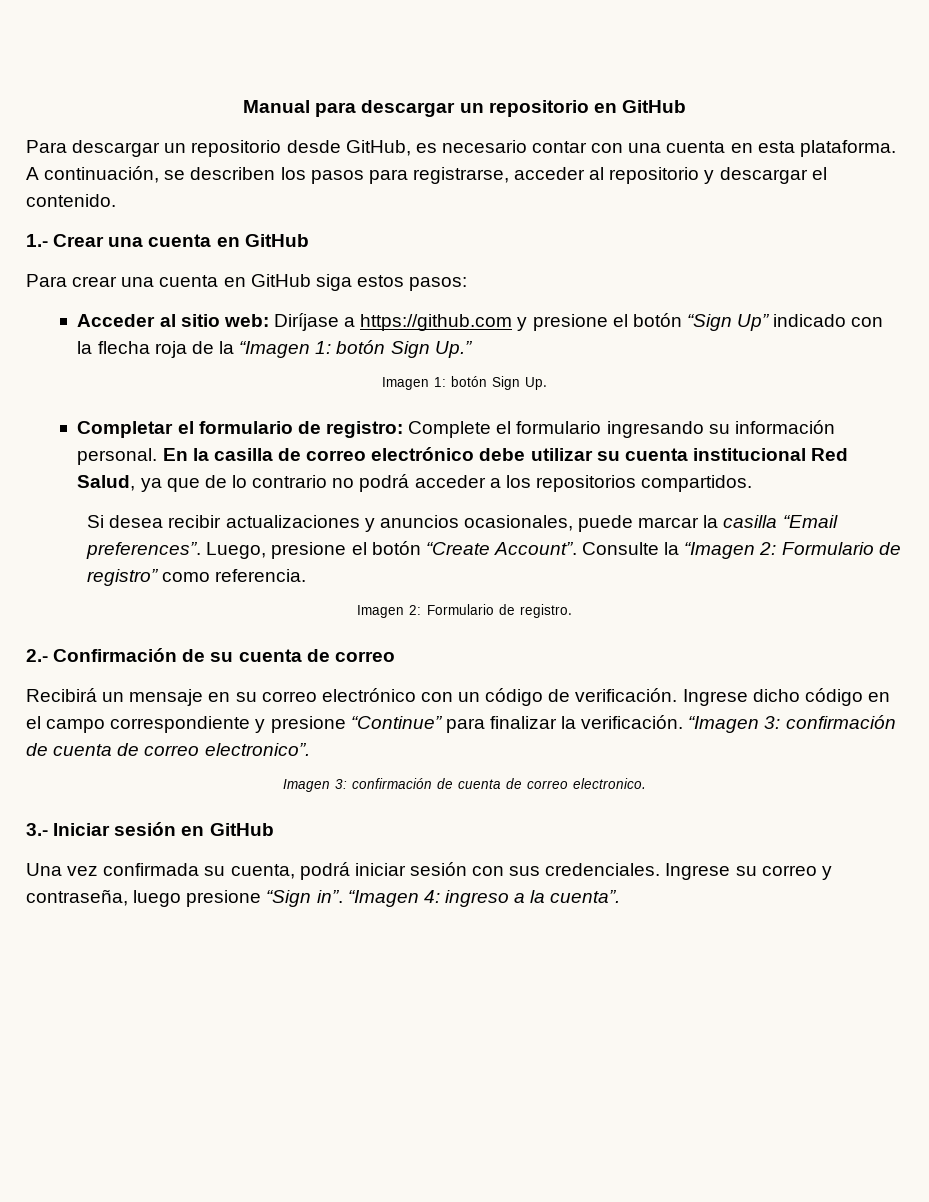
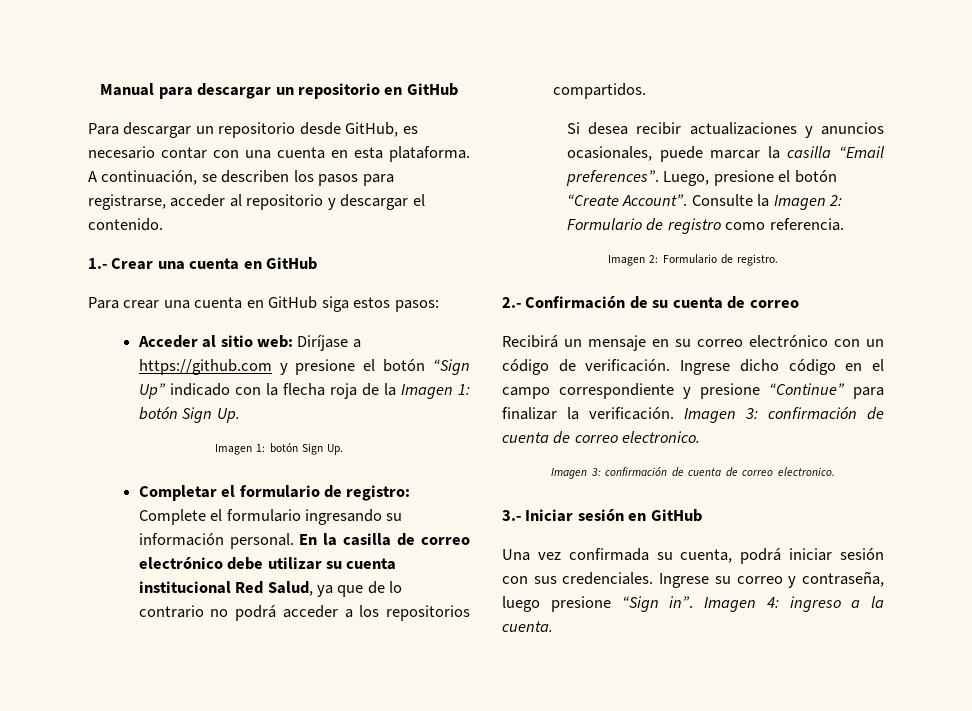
- Acceder al sitio web: Diríjase a https://github.com y presione el botón “Sign Up” indicado con la flecha roja de la “Imagen 1: botón Sign Up.”
+ Acceder al sitio web: Diríjase a https://github.com y presione el botón “Sign Up” indicado con la flecha roja de la Imagen 1: botón Sign Up.
- Consulte la “Imagen 2: Formulario de registro” como referencia.
+ Consulte la Imagen 2: Formulario de registro como referencia.
- Ingrese dicho código en el campo correspondiente y presione “Continue” para finalizar la verificación. “Imagen 3: confirmación de cuenta de correo electronico”.
+ Ingrese dicho código en el campo correspondiente y presione “Continue” para finalizar la verificación. Imagen 3: confirmación de cuenta de correo electronico.
- “Imagen 4: ingreso a la cuenta”.
+ Imagen 4: ingreso a la cuenta.

